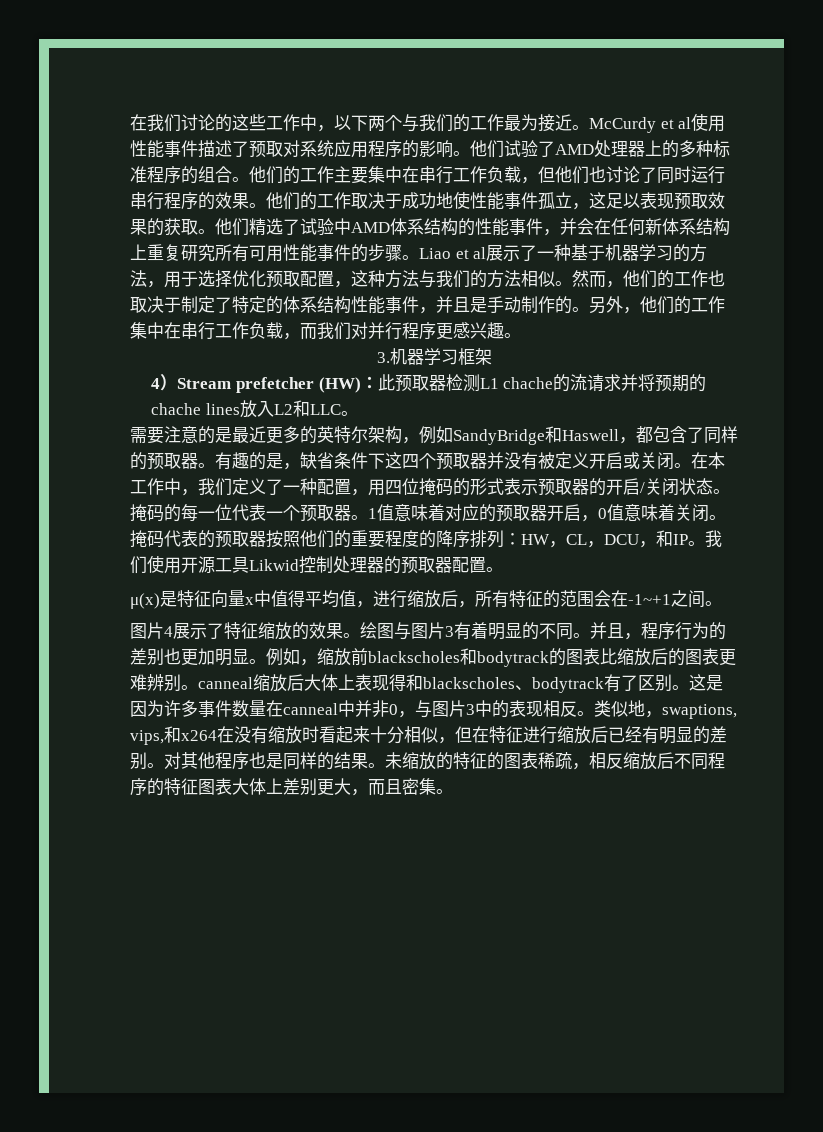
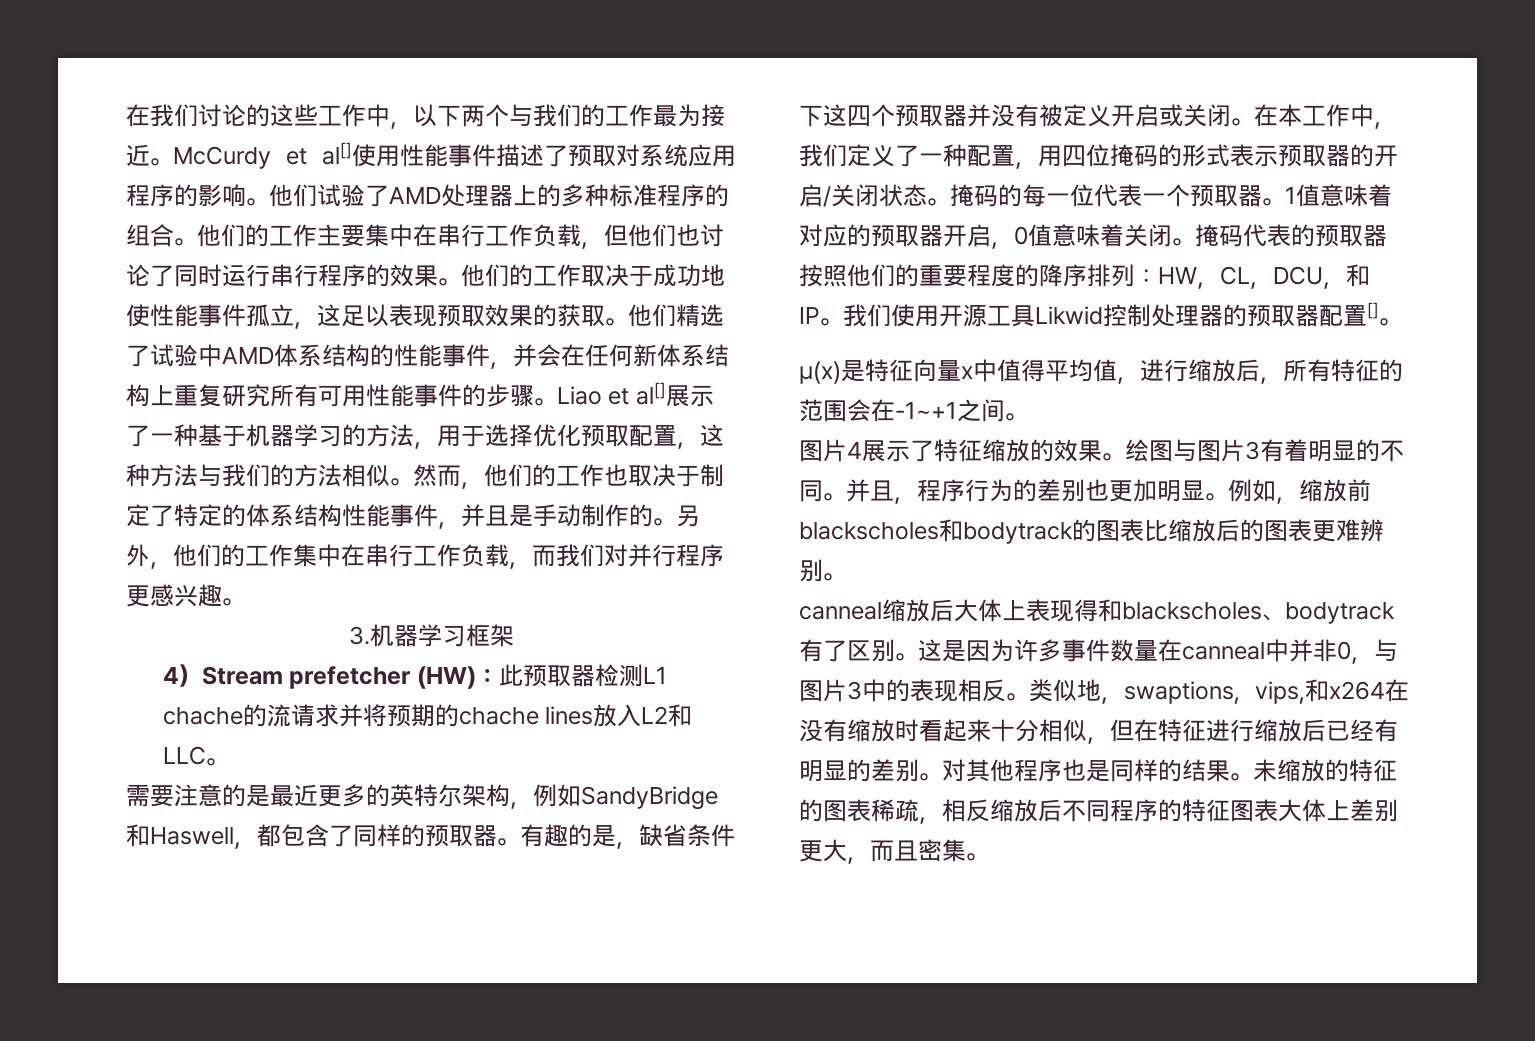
- McCurdy et al使用性能事件描述了预取对系统应用程序的影响。
+ McCurdy et al[]使用性能事件描述了预取对系统应用程序的影响。
- Liao et al展示了一种基于机器学习的方法，用于选择优化预取配置，这种方法与我们的方法相似。
+ Liao et al[]展示了一种基于机器学习的方法，用于选择优化预取配置，这种方法与我们的方法相似。
- 我们使用开源工具Likwid控制处理器的预取器配置。
+ 我们使用开源工具Likwid控制处理器的预取器配置[]。
- 例如，缩放前blackscholes和bodytrack的图表比缩放后的图表更难辨别。canneal缩放后大体上表现得和blackscholes、bodytrack有了区别。
+ 例如，缩放前blackscholes和bodytrack的图表比缩放后的图表更难辨别。
+ canneal缩放后大体上表现得和blackscholes、bodytrack有了区别。

